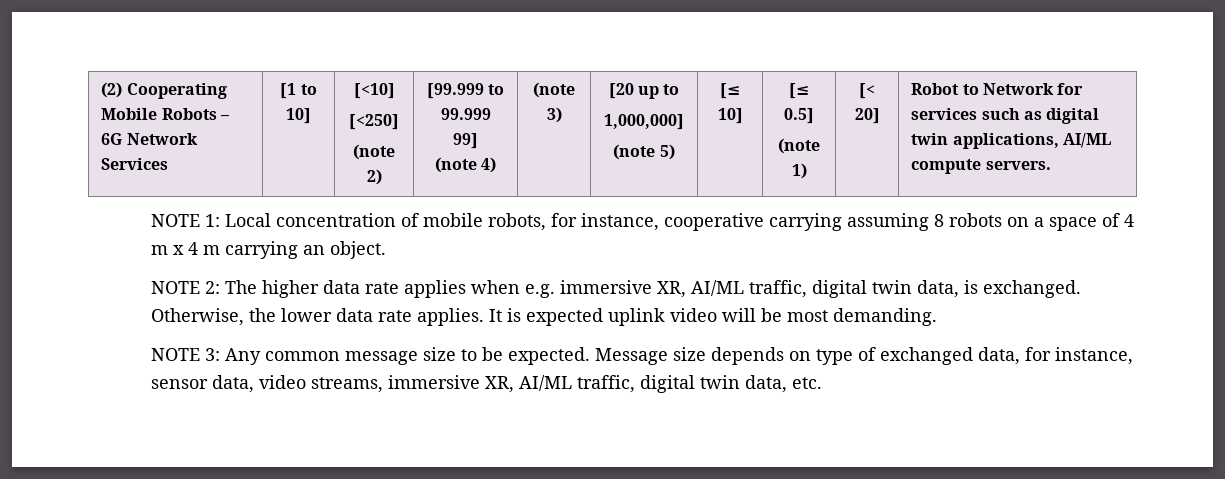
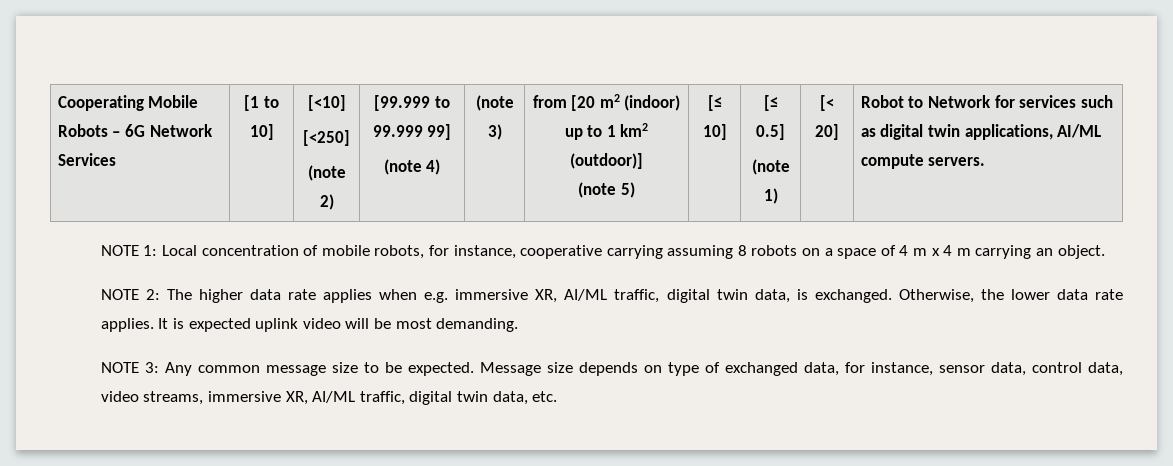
- (2) Cooperating Mobile Robots – 6G Network Services
+ Cooperating Mobile Robots – 6G Network Services
- [20 up to
- 1,000,000]
+ from [20 m2 (indoor) up to 1 km2 (outdoor)]
- Message size depends on type of exchanged data, for instance, sensor data, video streams, immersive XR, AI/ML traffic, digital twin data, etc.
+ Message size depends on type of exchanged data, for instance, sensor data, control data, video streams, immersive XR, AI/ML traffic, digital twin data, etc.

